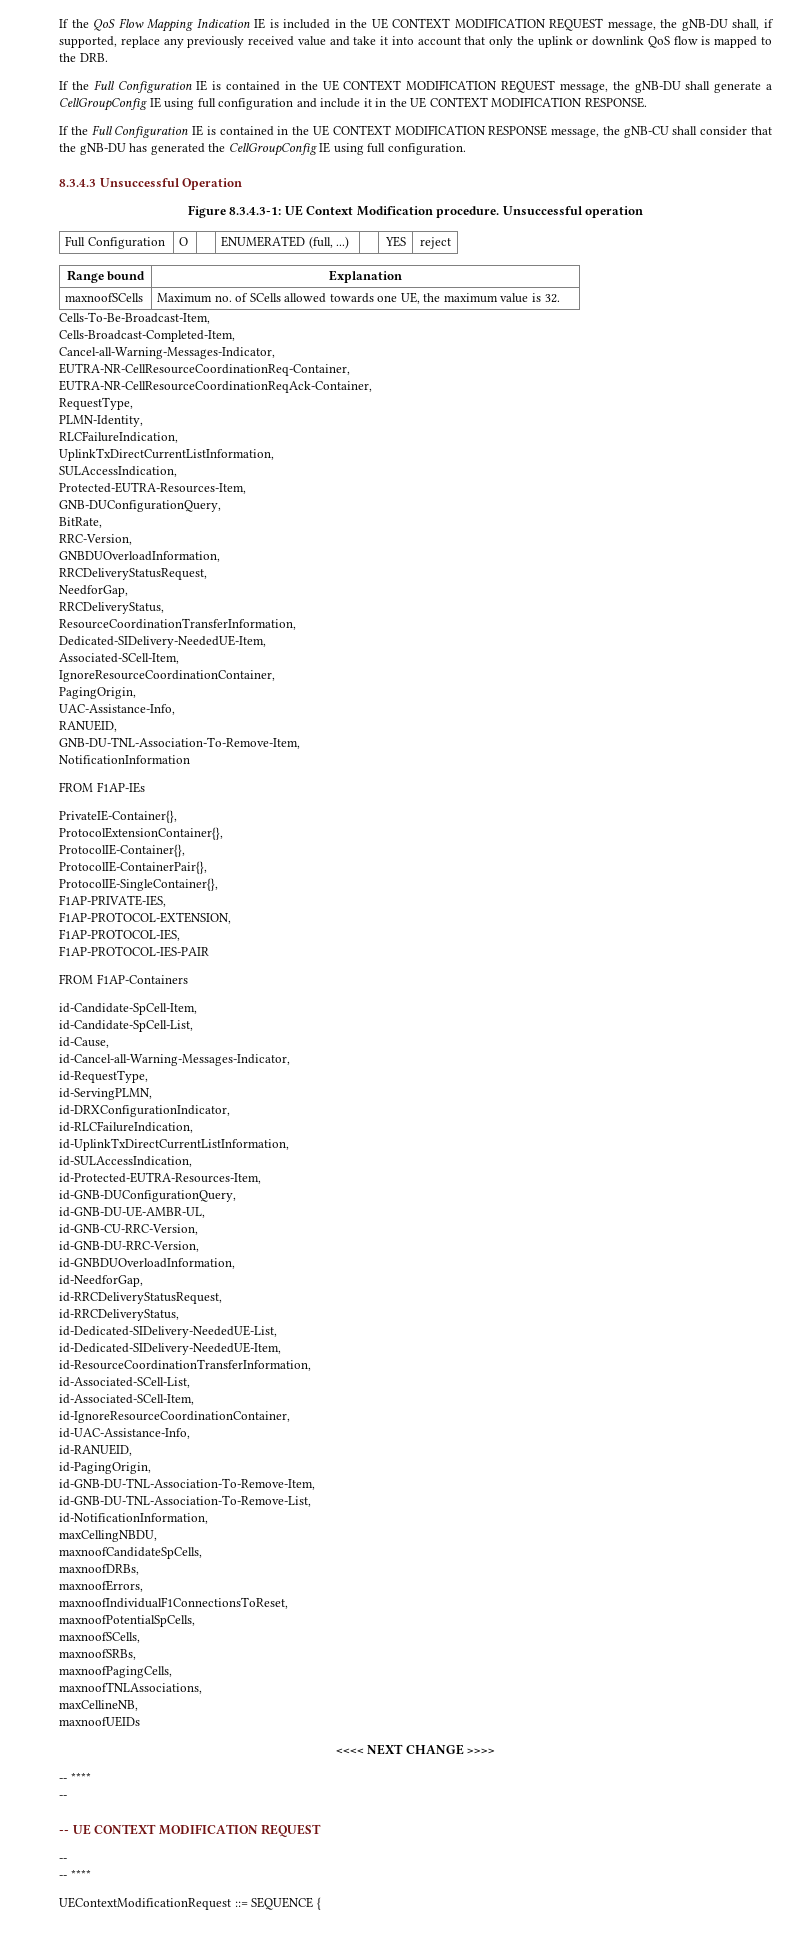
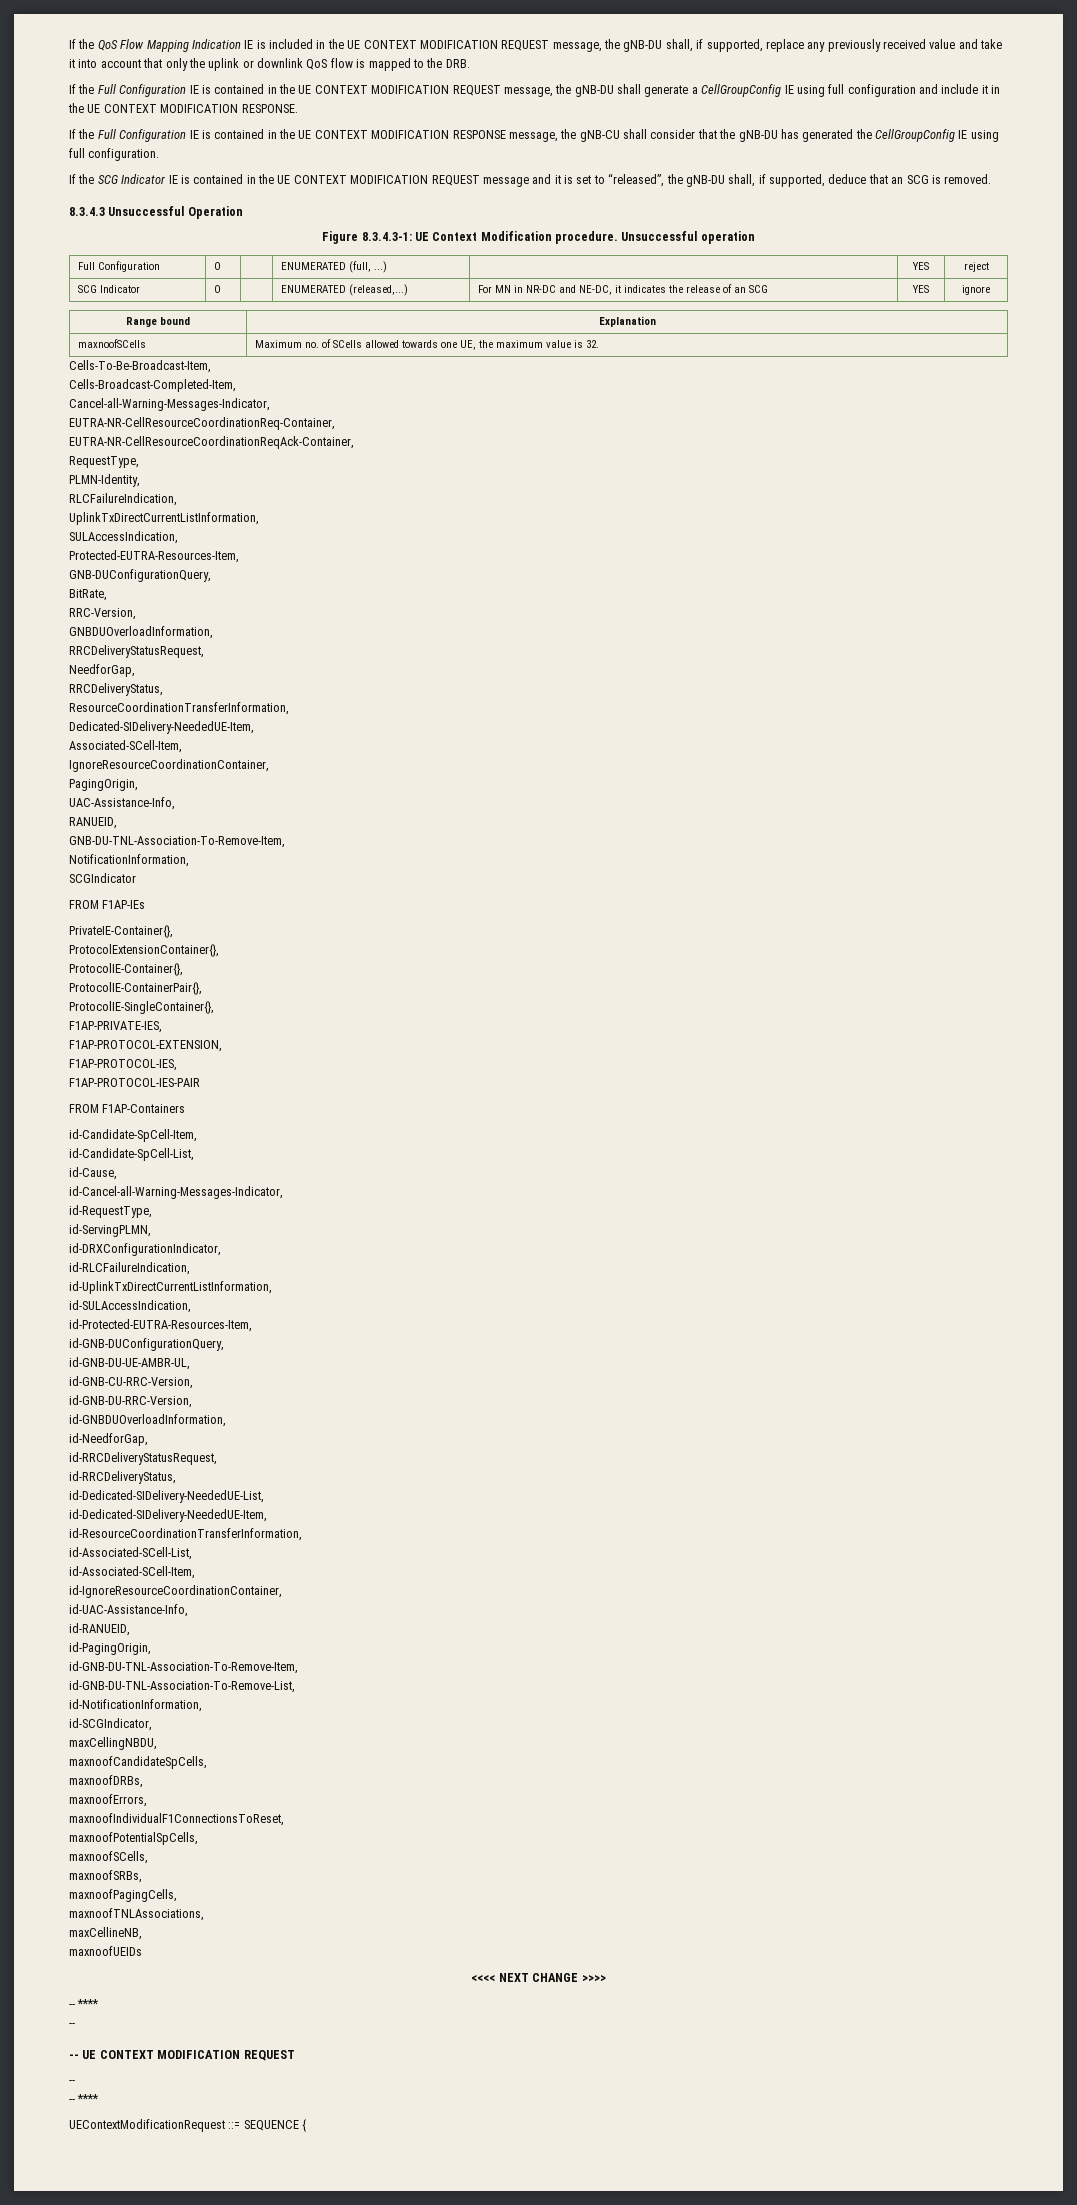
+ If the SCG Indicator IE is contained in the UE CONTEXT MODIFICATION REQUEST message and it is set to “released”, the gNB-DU shall, if supported, deduce that an SCG is removed.
+ SCG Indicator | O | | ENUMERATED (released,...) | For MN in NR-DC and NE-DC, it indicates the release of an SCG | YES | ignore
- NotificationInformation
+ NotificationInformation,
+ SCGIndicator
+ id-SCGIndicator,

